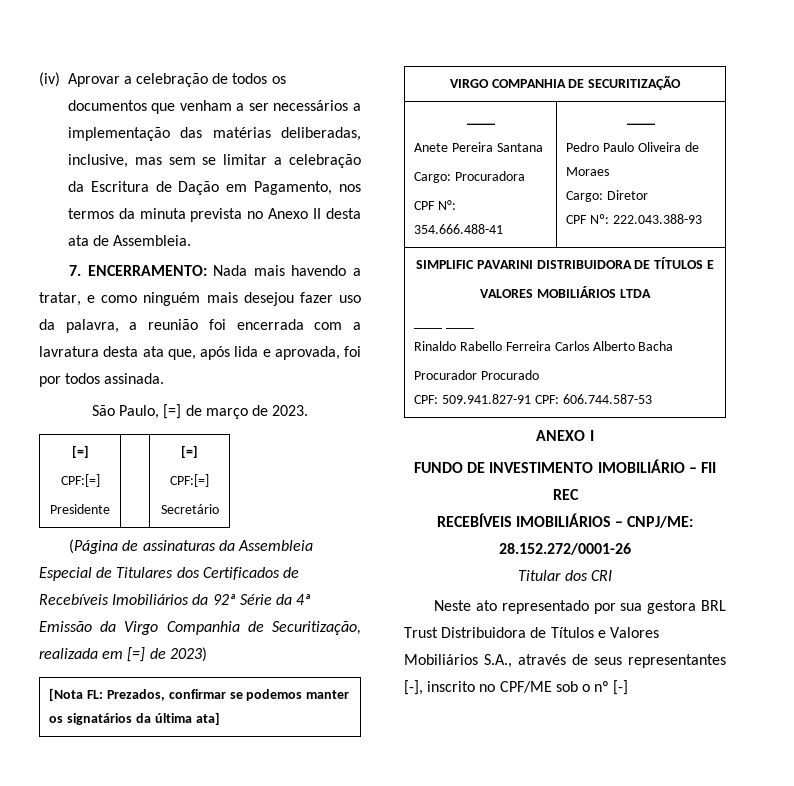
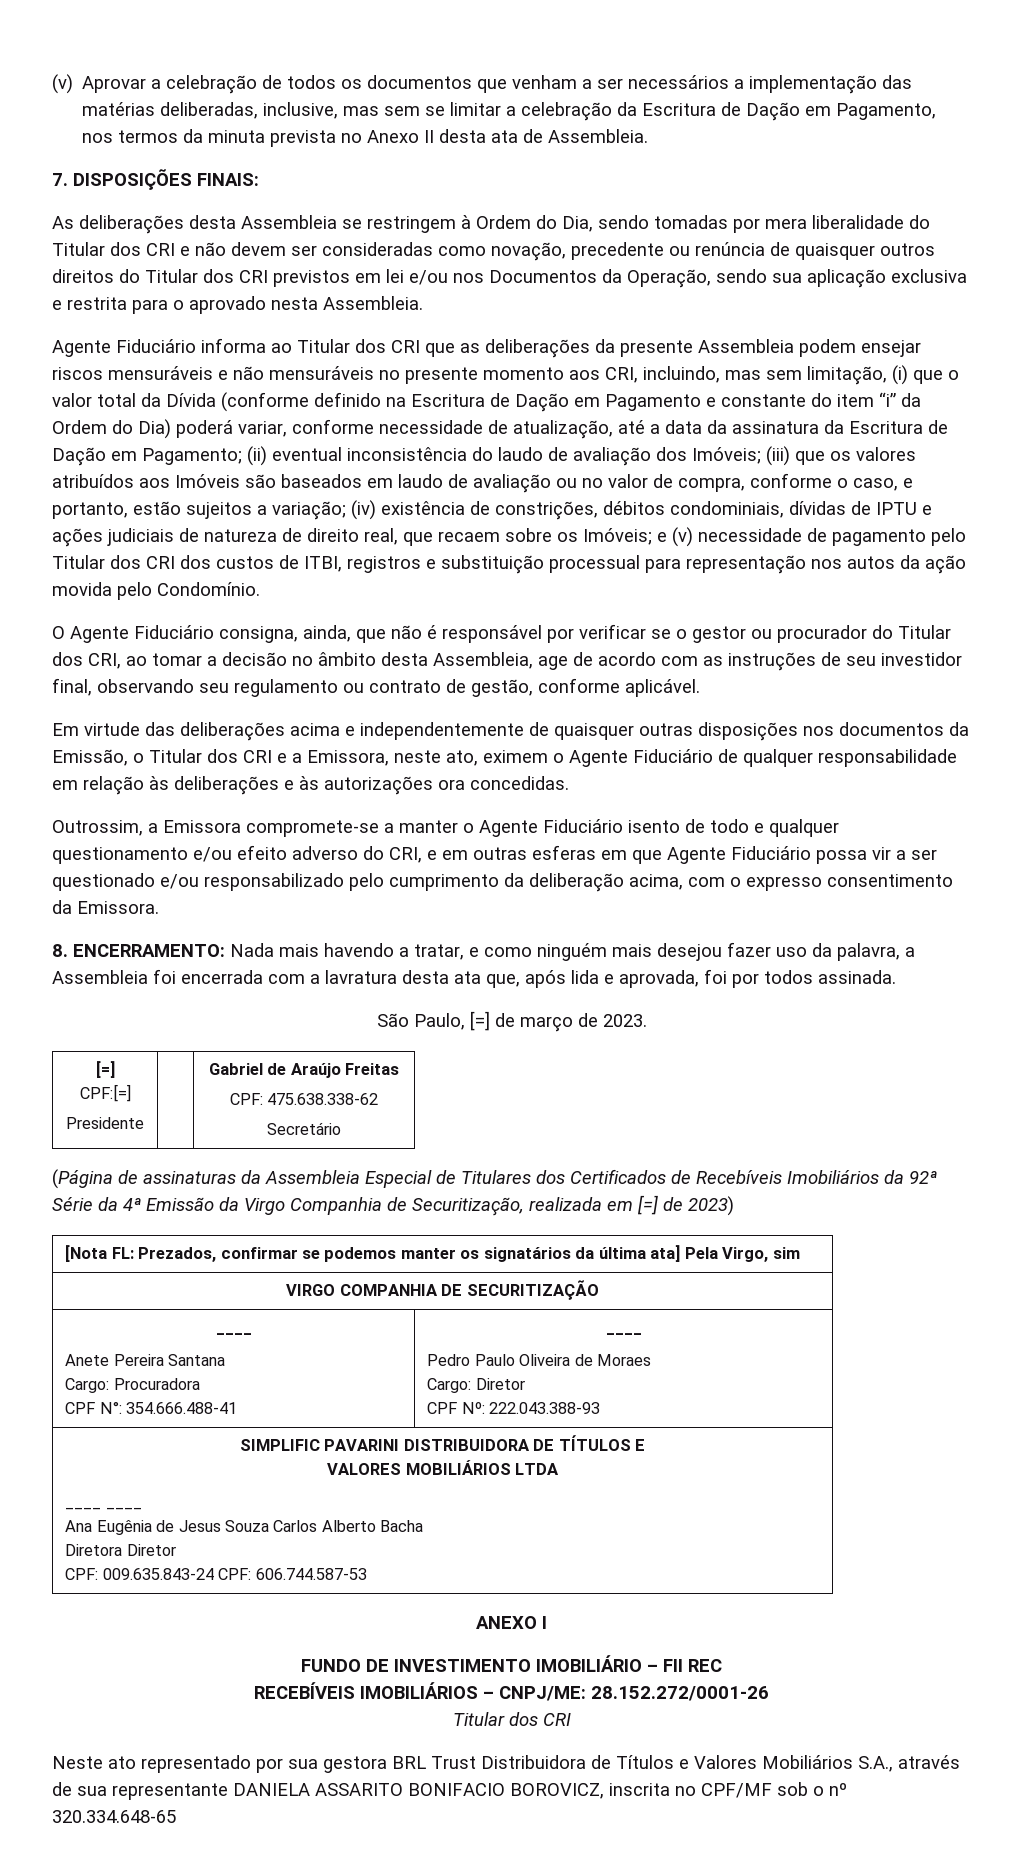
- (iv) Aprovar a celebração de todos os documentos que venham a ser necessários a implementação das matérias deliberadas, inclusive, mas sem se limitar a celebração da Escritura de Dação em Pagamento, nos termos da minuta prevista no Anexo II desta ata de Assembleia.
+ (v) Aprovar a celebração de todos os documentos que venham a ser necessários a implementação das matérias deliberadas, inclusive, mas sem se limitar a celebração da Escritura de Dação em Pagamento, nos termos da minuta prevista no Anexo II desta ata de Assembleia.
- 7. ENCERRAMENTO: Nada mais havendo a tratar, e como ninguém mais desejou fazer uso da palavra, a reunião foi encerrada com a lavratura desta ata que, após lida e aprovada, foi por todos assinada.
+ 7. DISPOSIÇÕES FINAIS:
+ As deliberações desta Assembleia se restringem à Ordem do Dia, sendo tomadas por mera liberalidade do Titular dos CRI e não devem ser consideradas como novação, precedente ou renúncia de quaisquer outros direitos do Titular dos CRI previstos em lei e/ou nos Documentos da Operação, sendo sua aplicação exclusiva e restrita para o aprovado nesta Assembleia.
+ Agente Fiduciário informa ao Titular dos CRI que as deliberações da presente Assembleia podem ensejar riscos mensuráveis e não mensuráveis no presente momento aos CRI, incluindo, mas sem limitação, (i) que o valor total da Dívida (conforme definido na Escritura de Dação em Pagamento e constante do item “i” da Ordem do Dia) poderá variar, conforme necessidade de atualização, até a data da assinatura da Escritura de Dação em Pagamento; (ii) eventual inconsistência do laudo de avaliação dos Imóveis; (iii) que os valores atribuídos aos Imóveis são baseados em laudo de avaliação ou no valor de compra, conforme o caso, e portanto, estão sujeitos a variação; (iv) existência de constrições, débitos condominiais, dívidas de IPTU e ações judiciais de natureza de direito real, que recaem sobre os Imóveis; e (v) necessidade de pagamento pelo Titular dos CRI dos custos de ITBI, registros e substituição processual para representação nos autos da ação movida pelo Condomínio.
+ O Agente Fiduciário consigna, ainda, que não é responsável por verificar se o gestor ou procurador do Titular dos CRI, ao tomar a decisão no âmbito desta Assembleia, age de acordo com as instruções de seu investidor final, observando seu regulamento ou contrato de gestão, conforme aplicável.
+ Em virtude das deliberações acima e independentemente de quaisquer outras disposições nos documentos da Emissão, o Titular dos CRI e a Emissora, neste ato, eximem o Agente Fiduciário de qualquer responsabilidade em relação às deliberações e às autorizações ora concedidas.
+ Outrossim, a Emissora compromete-se a manter o Agente Fiduciário isento de todo e qualquer questionamento e/ou efeito adverso do CRI, e em outras esferas em que Agente Fiduciário possa vir a ser questionado e/ou responsabilizado pelo cumprimento da deliberação acima, com o expresso consentimento da Emissora.
+ 8. ENCERRAMENTO: Nada mais havendo a tratar, e como ninguém mais desejou fazer uso da palavra, a Assembleia foi encerrada com a lavratura desta ata que, após lida e aprovada, foi por todos assinada.
  São Paulo, [=] de março de 2023.
  [=]
  CPF:[=]
- Presidente | | [=]
- CPF:[=]
+ Presidente | | Gabriel de Araújo Freitas
+ CPF: 475.638.338-62
- [Nota FL: Prezados, confirmar se podemos manter os signatários da última ata]
+ [Nota FL: Prezados, confirmar se podemos manter os signatários da última ata] Pela Virgo, sim
  SIMPLIFIC PAVARINI DISTRIBUIDORA DE TÍTULOS E
  VALORES MOBILIÁRIOS LTDA
  ____ ____
- Rinaldo Rabello Ferreira Carlos Alberto Bacha
- Procurador Procurado
- CPF: 509.941.827-91 CPF: 606.744.587-53
+ Ana Eugênia de Jesus Souza Carlos Alberto Bacha
+ Diretora Diretor
+ CPF: 009.635.843-24 CPF: 606.744.587-53
- Neste ato representado por sua gestora BRL Trust Distribuidora de Títulos e Valores Mobiliários S.A., através de seus representantes [-], inscrito no CPF/ME sob o nº [-]
+ Neste ato representado por sua gestora BRL Trust Distribuidora de Títulos e Valores Mobiliários S.A., através de sua representante DANIELA ASSARITO BONIFACIO BOROVICZ, inscrita no CPF/MF sob o nº 320.334.648-65

